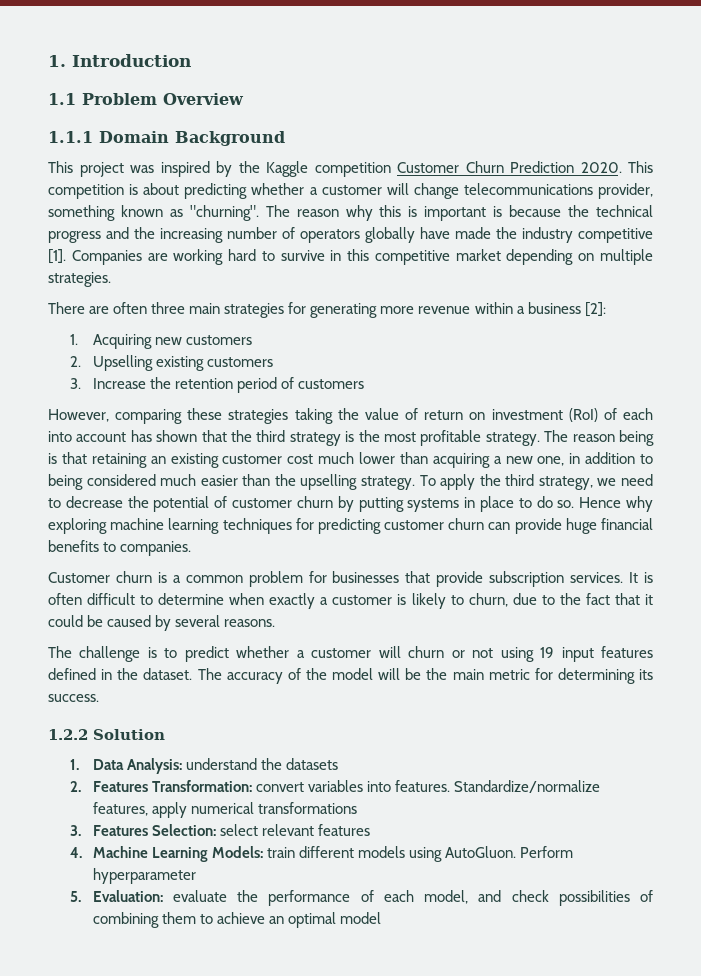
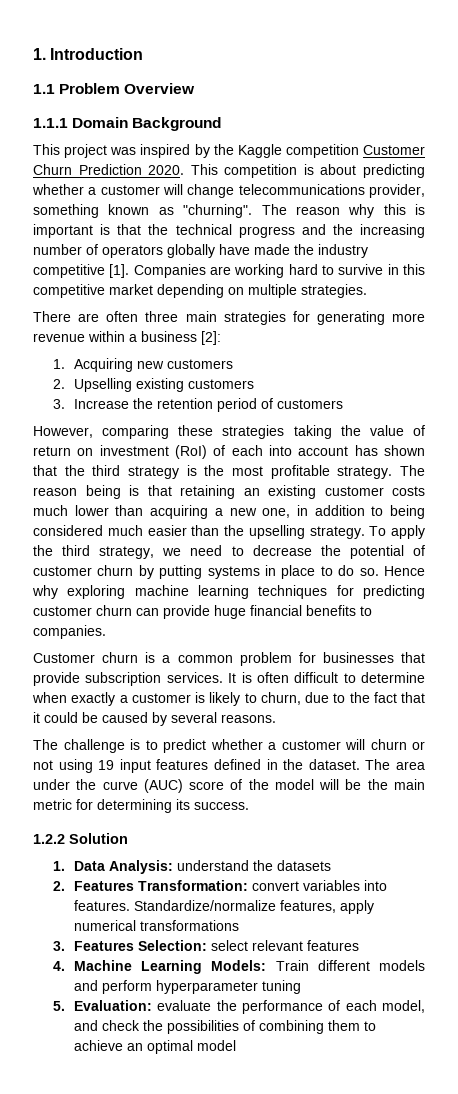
- The reason why this is important is because the technical progress and the increasing number of operators globally have made the industry competitive [1].
+ The reason why this is important is that the technical progress and the increasing number of operators globally have made the industry competitive [1].
- The reason being is that retaining an existing customer cost much lower than acquiring a new one, in addition to being considered much easier than the upselling strategy.
+ The reason being is that retaining an existing customer costs much lower than acquiring a new one, in addition to being considered much easier than the upselling strategy.
- The accuracy of the model will be the main metric for determining its success.
+ The area under the curve (AUC) score of the model will be the main metric for determining its success.
- 4. Machine Learning Models: train different models using AutoGluon. Perform hyperparameter
+ 4. Machine Learning Models: Train different models and perform hyperparameter tuning
- 5. Evaluation: evaluate the performance of each model, and check possibilities of combining them to achieve an optimal model
+ 5. Evaluation: evaluate the performance of each model, and check the possibilities of combining them to achieve an optimal model

